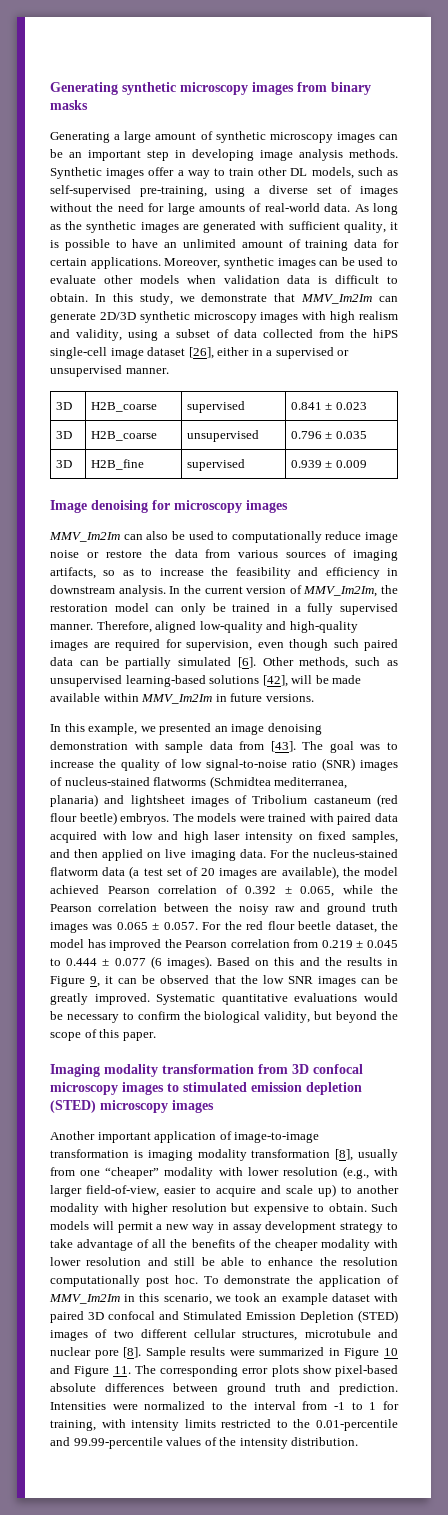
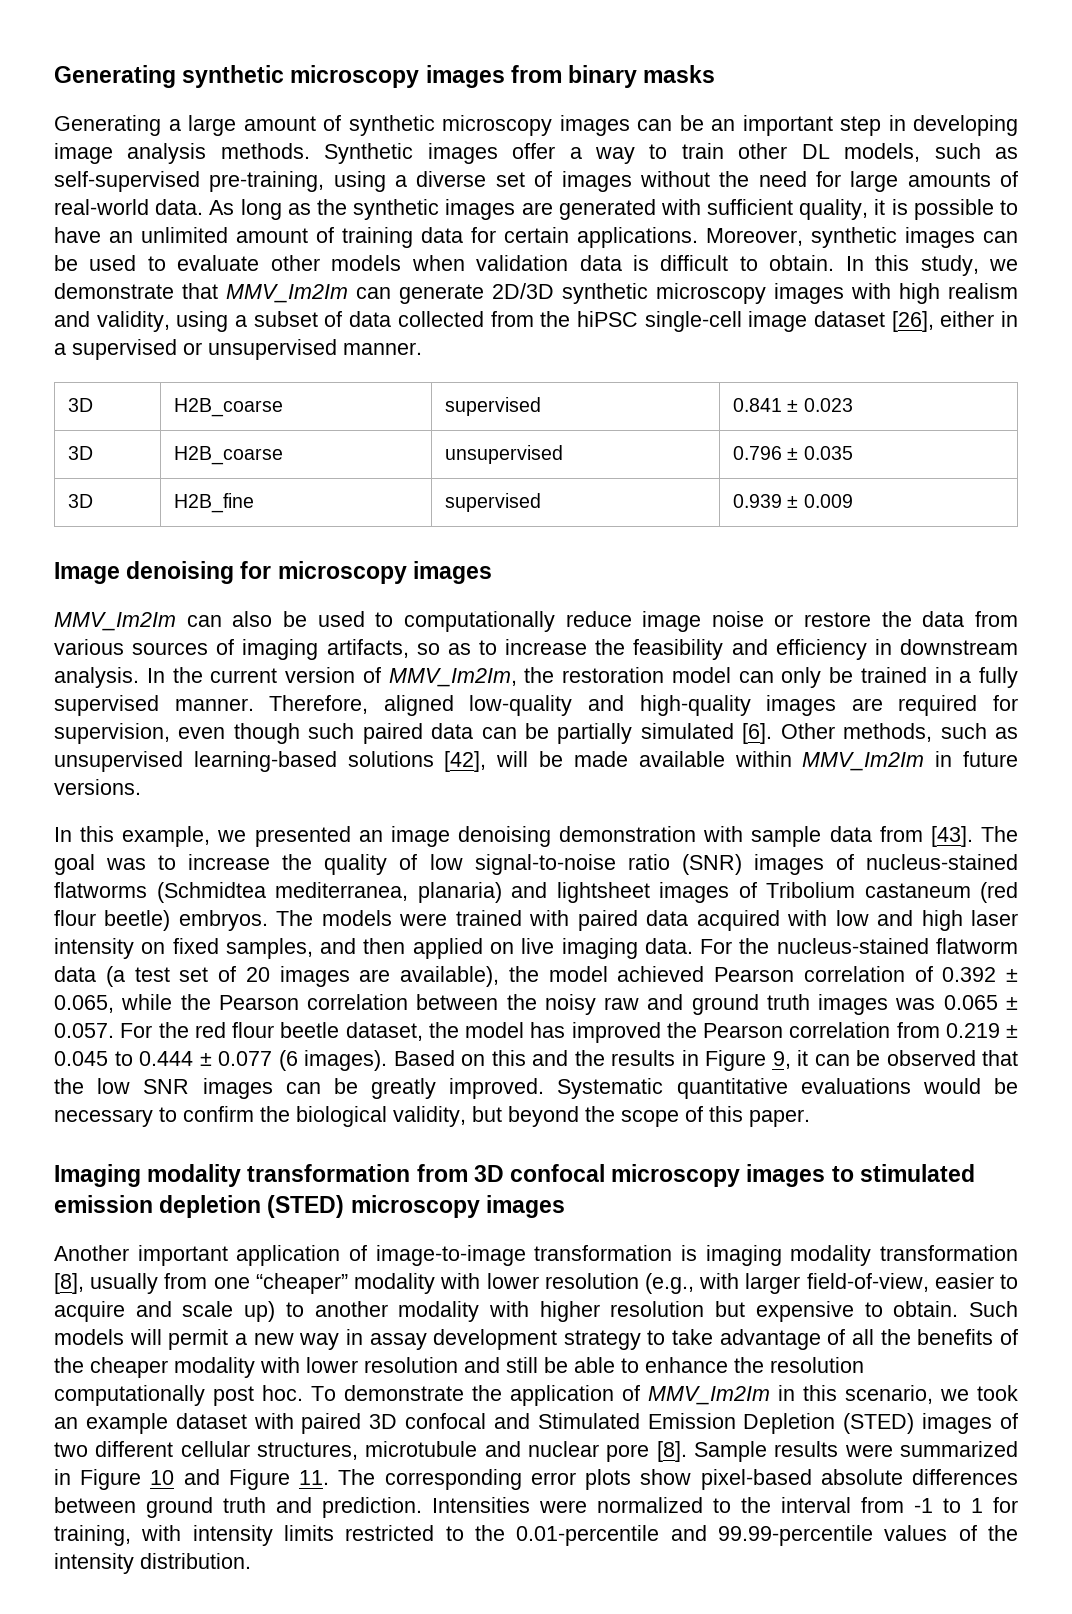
- In this study, we demonstrate that MMV_Im2Im can generate 2D/3D synthetic microscopy images with high realism and validity, using a subset of data collected from the hiPS single-cell image dataset [26], either in a supervised or unsupervised manner.
+ In this study, we demonstrate that MMV_Im2Im can generate 2D/3D synthetic microscopy images with high realism and validity, using a subset of data collected from the hiPSC single-cell image dataset [26], either in a supervised or unsupervised manner.

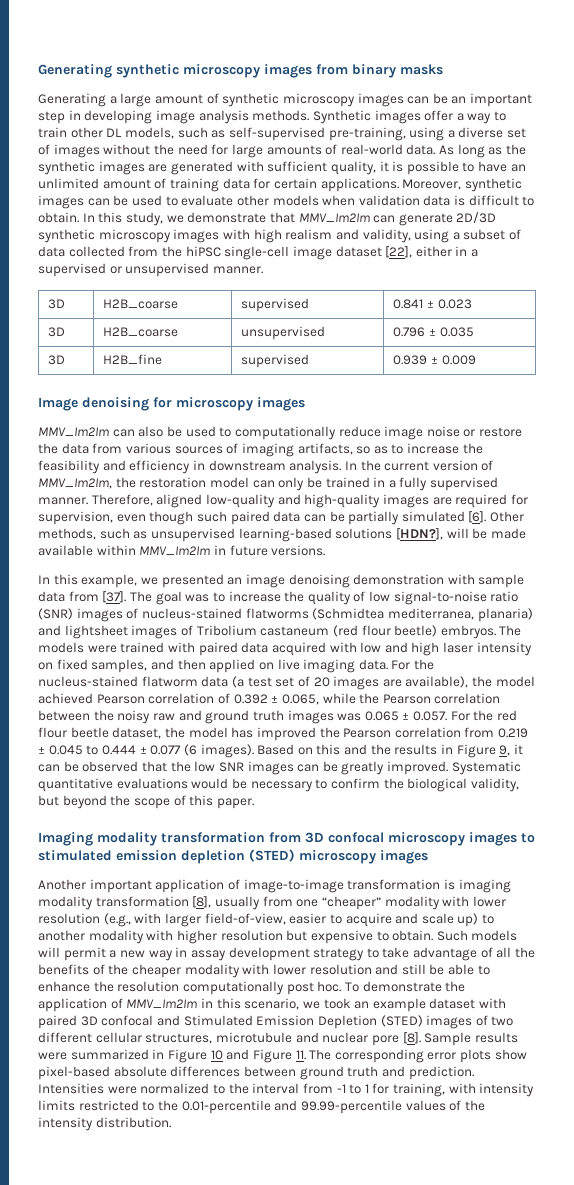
- In this study, we demonstrate that MMV_Im2Im can generate 2D/3D synthetic microscopy images with high realism and validity, using a subset of data collected from the hiPSC single-cell image dataset [26], either in a supervised or unsupervised manner.
+ In this study, we demonstrate that MMV_Im2Im can generate 2D/3D synthetic microscopy images with high realism and validity, using a subset of data collected from the hiPSC single-cell image dataset [22], either in a supervised or unsupervised manner.
- Other methods, such as unsupervised learning-based solutions [42], will be made available within MMV_Im2Im in future versions.
+ Other methods, such as unsupervised learning-based solutions [HDN?], will be made available within MMV_Im2Im in future versions.
- In this example, we presented an image denoising demonstration with sample data from [43].
+ In this example, we presented an image denoising demonstration with sample data from [37].

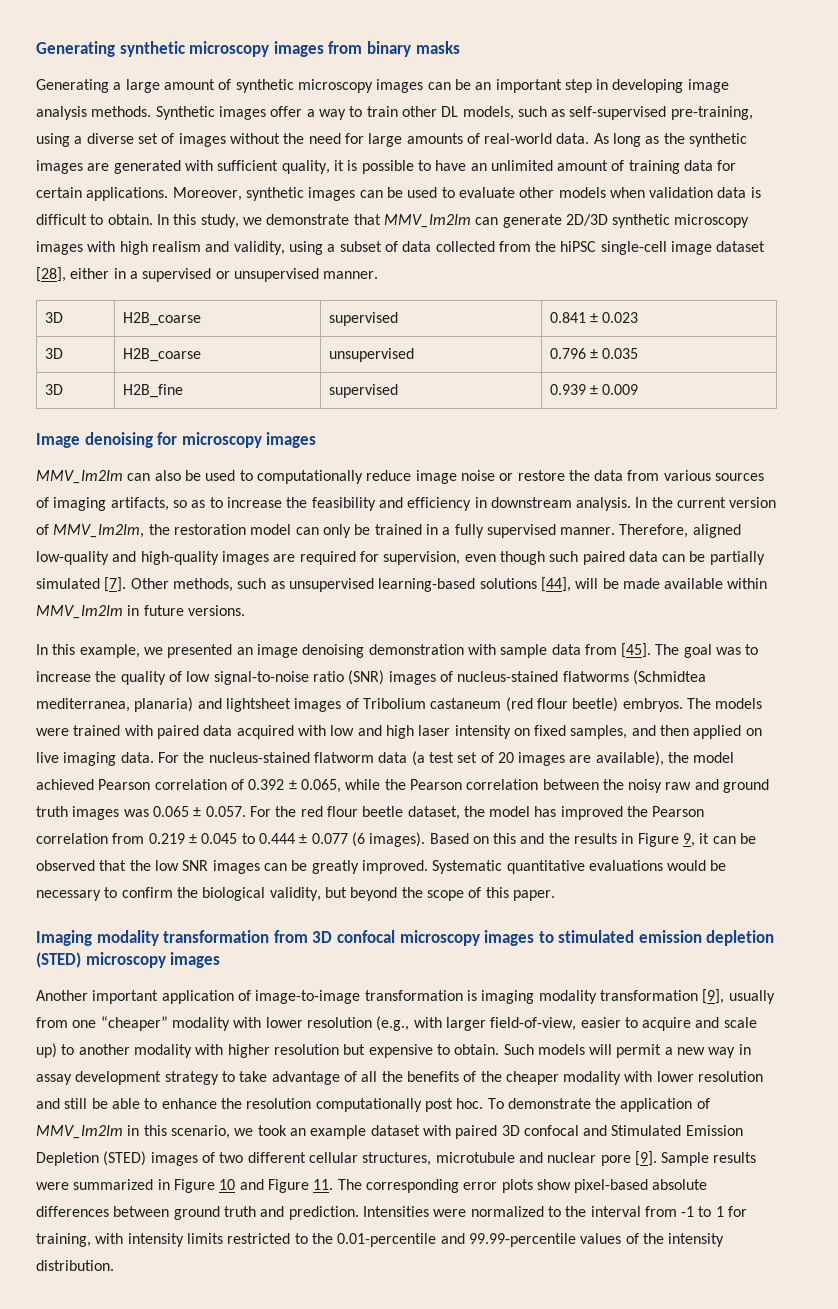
- In this study, we demonstrate that MMV_Im2Im can generate 2D/3D synthetic microscopy images with high realism and validity, using a subset of data collected from the hiPSC single-cell image dataset [22], either in a supervised or unsupervised manner.
+ In this study, we demonstrate that MMV_Im2Im can generate 2D/3D synthetic microscopy images with high realism and validity, using a subset of data collected from the hiPSC single-cell image dataset [28], either in a supervised or unsupervised manner.
- Therefore, aligned low-quality and high-quality images are required for supervision, even though such paired data can be partially simulated [6].
+ Therefore, aligned low-quality and high-quality images are required for supervision, even though such paired data can be partially simulated [7].
- Other methods, such as unsupervised learning-based solutions [HDN?], will be made available within MMV_Im2Im in future versions.
+ Other methods, such as unsupervised learning-based solutions [44], will be made available within MMV_Im2Im in future versions.
- In this example, we presented an image denoising demonstration with sample data from [37].
+ In this example, we presented an image denoising demonstration with sample data from [45].
- Another important application of image-to-image transformation is imaging modality transformation [8], usually from one “cheaper” modality with lower resolution (e.g., with larger field-of-view, easier to acquire and scale up) to another modality with higher resolution but expensive to obtain.
+ Another important application of image-to-image transformation is imaging modality transformation [9], usually from one “cheaper” modality with lower resolution (e.g., with larger field-of-view, easier to acquire and scale up) to another modality with higher resolution but expensive to obtain.
- To demonstrate the application of MMV_Im2Im in this scenario, we took an example dataset with paired 3D confocal and Stimulated Emission Depletion (STED) images of two different cellular structures, microtubule and nuclear pore [8].
+ To demonstrate the application of MMV_Im2Im in this scenario, we took an example dataset with paired 3D confocal and Stimulated Emission Depletion (STED) images of two different cellular structures, microtubule and nuclear pore [9].

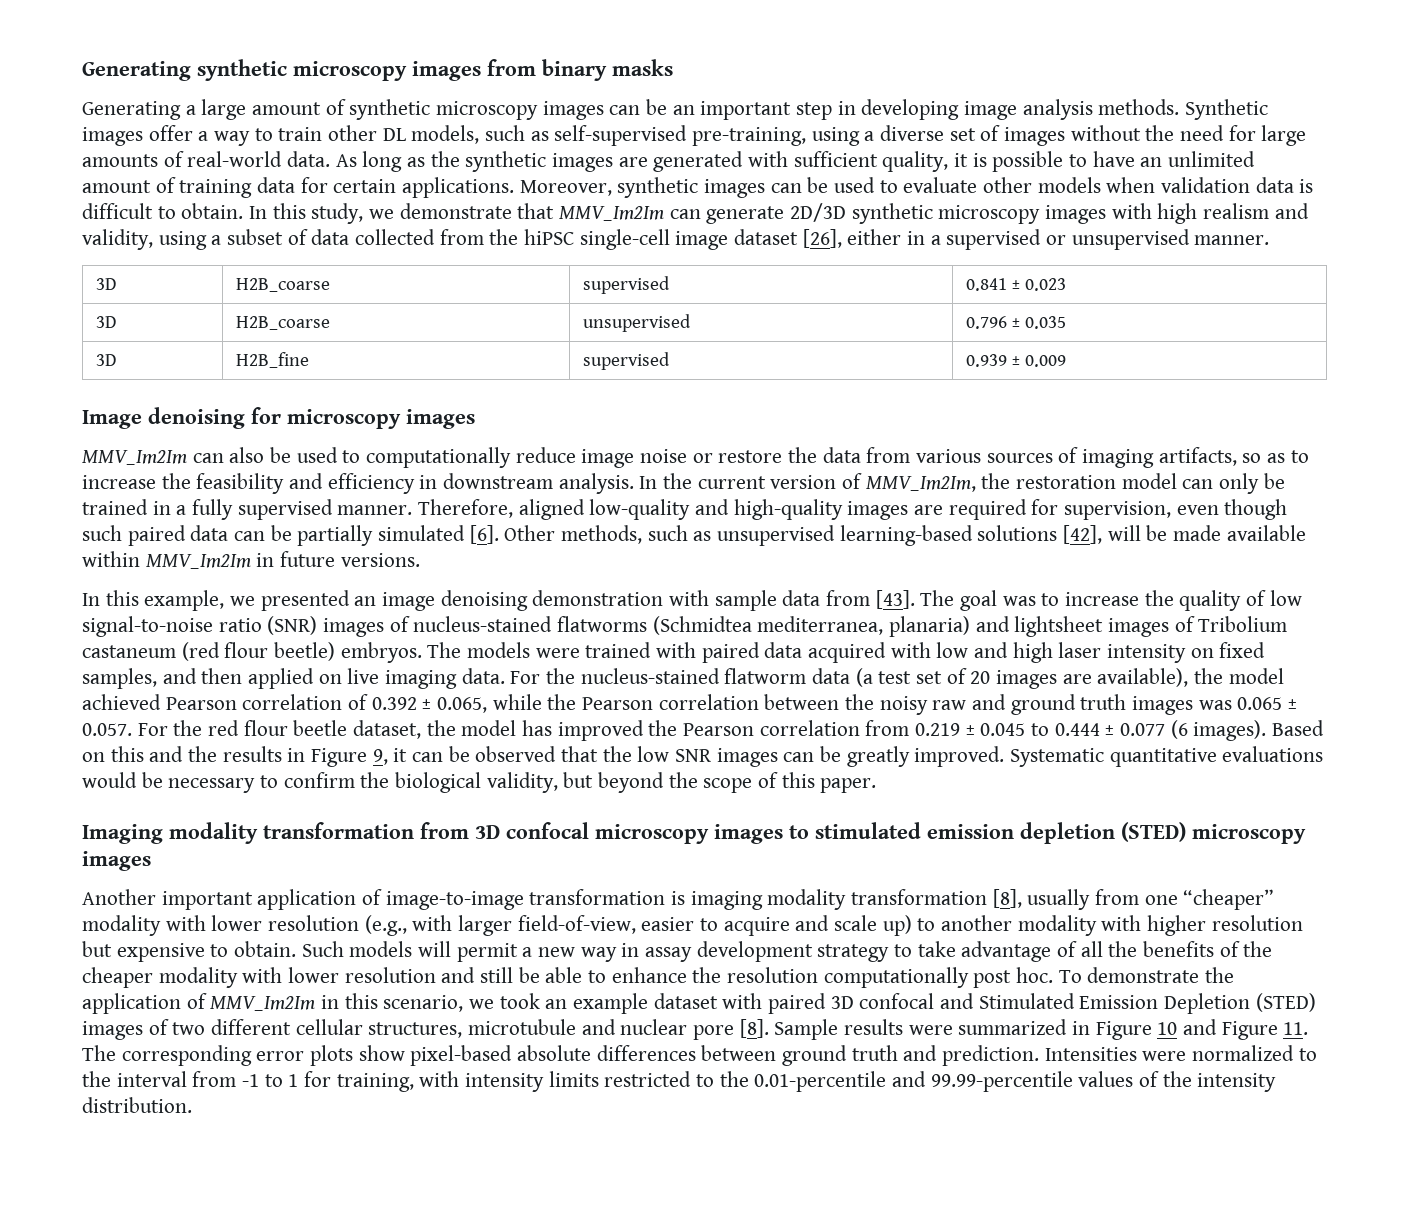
- In this study, we demonstrate that MMV_Im2Im can generate 2D/3D synthetic microscopy images with high realism and validity, using a subset of data collected from the hiPSC single-cell image dataset [28], either in a supervised or unsupervised manner.
+ In this study, we demonstrate that MMV_Im2Im can generate 2D/3D synthetic microscopy images with high realism and validity, using a subset of data collected from the hiPSC single-cell image dataset [26], either in a supervised or unsupervised manner.
- Therefore, aligned low-quality and high-quality images are required for supervision, even though such paired data can be partially simulated [7].
+ Therefore, aligned low-quality and high-quality images are required for supervision, even though such paired data can be partially simulated [6].
- Other methods, such as unsupervised learning-based solutions [44], will be made available within MMV_Im2Im in future versions.
+ Other methods, such as unsupervised learning-based solutions [42], will be made available within MMV_Im2Im in future versions.
- In this example, we presented an image denoising demonstration with sample data from [45].
+ In this example, we presented an image denoising demonstration with sample data from [43].
- Another important application of image-to-image transformation is imaging modality transformation [9], usually from one “cheaper” modality with lower resolution (e.g., with larger field-of-view, easier to acquire and scale up) to another modality with higher resolution but expensive to obtain.
+ Another important application of image-to-image transformation is imaging modality transformation [8], usually from one “cheaper” modality with lower resolution (e.g., with larger field-of-view, easier to acquire and scale up) to another modality with higher resolution but expensive to obtain.
- To demonstrate the application of MMV_Im2Im in this scenario, we took an example dataset with paired 3D confocal and Stimulated Emission Depletion (STED) images of two different cellular structures, microtubule and nuclear pore [9].
+ To demonstrate the application of MMV_Im2Im in this scenario, we took an example dataset with paired 3D confocal and Stimulated Emission Depletion (STED) images of two different cellular structures, microtubule and nuclear pore [8].

